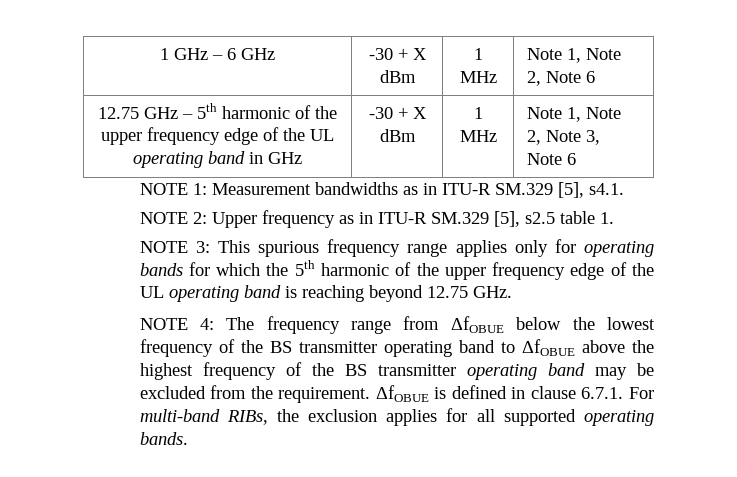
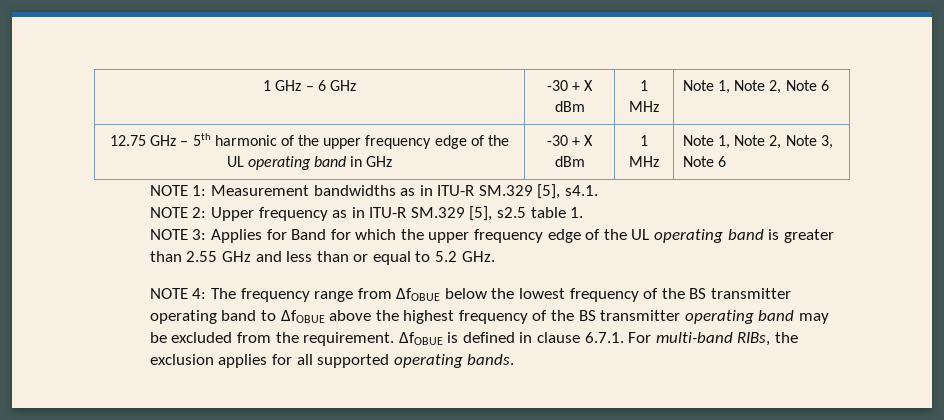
- NOTE 3: This spurious frequency range applies only for operating bands for which the 5th harmonic of the upper frequency edge of the UL operating band is reaching beyond 12.75 GHz.
+ NOTE 3: Applies for Band for which the upper frequency edge of the UL operating band is greater than 2.55 GHz and less than or equal to 5.2 GHz.

